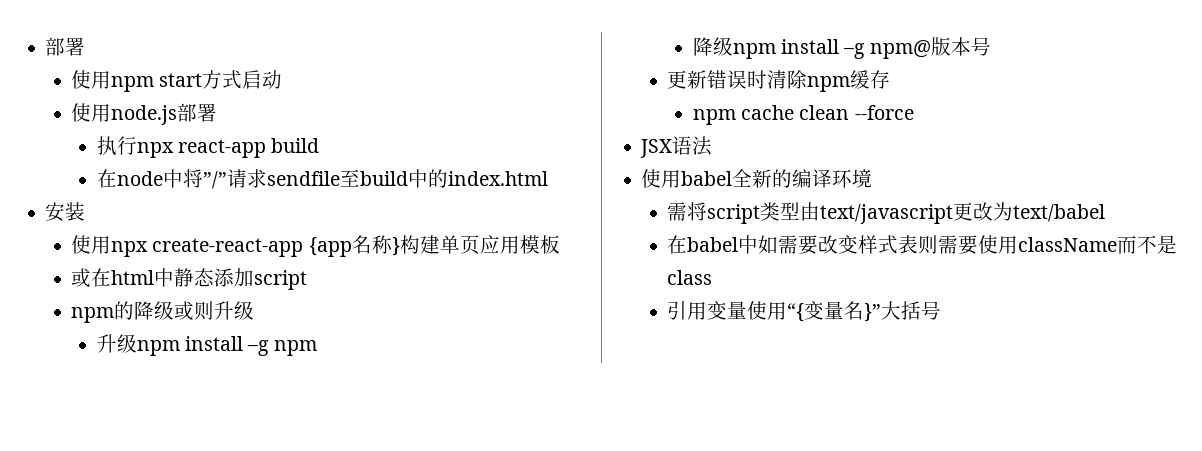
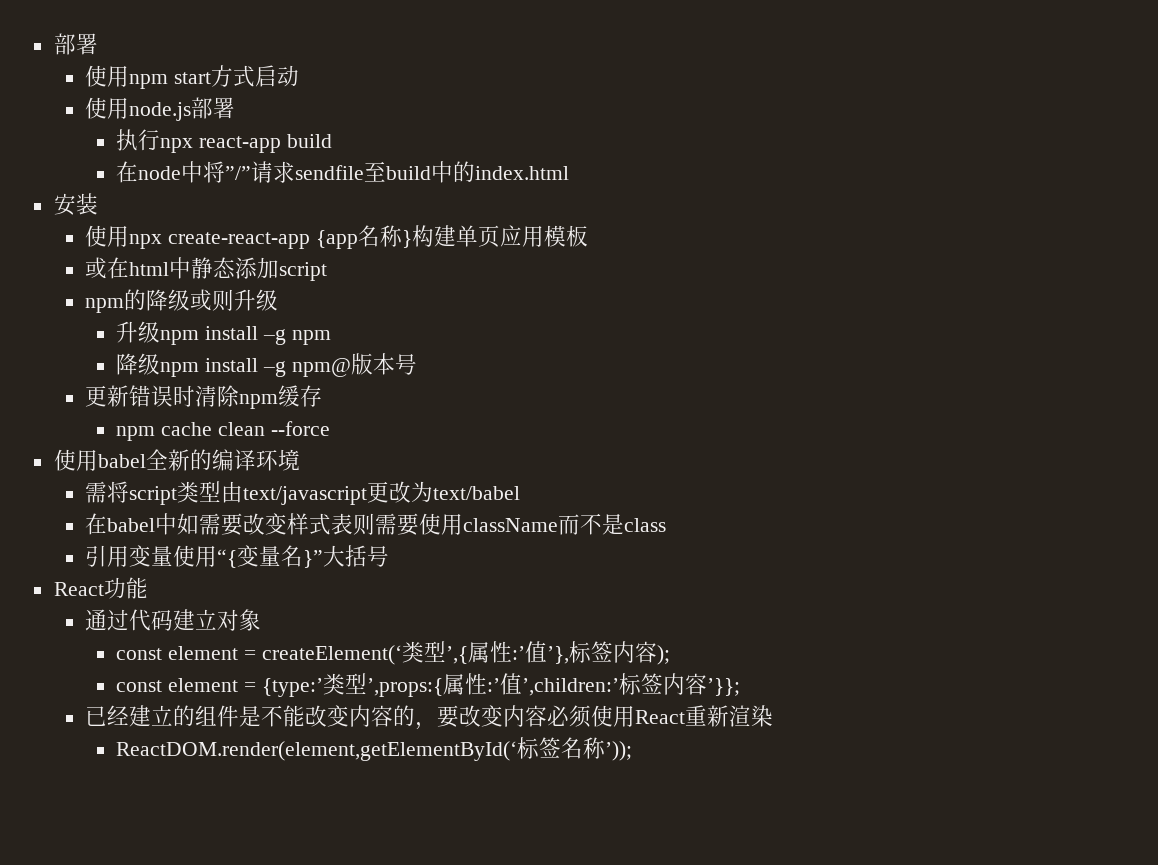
- JSX语法
+ React功能
+ 通过代码建立对象
+ const element = createElement(‘类型’,{属性:’值’},标签内容);
+ const element = {type:’类型’,props:{属性:’值’,children:’标签内容’}};
+ 已经建立的组件是不能改变内容的，要改变内容必须使用React重新渲染
+ ReactDOM.render(element,getElementById(‘标签名称’));

